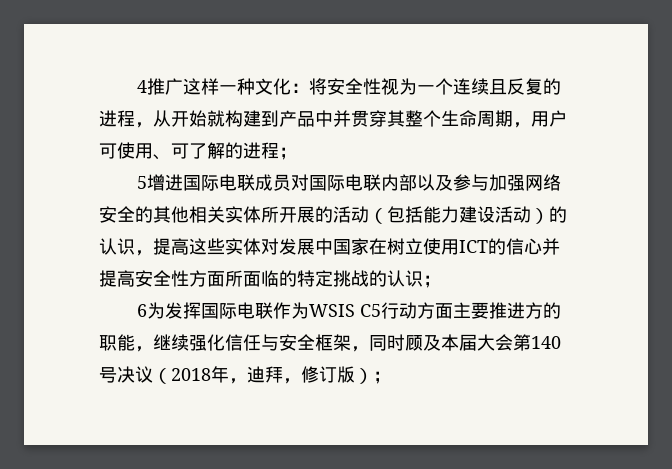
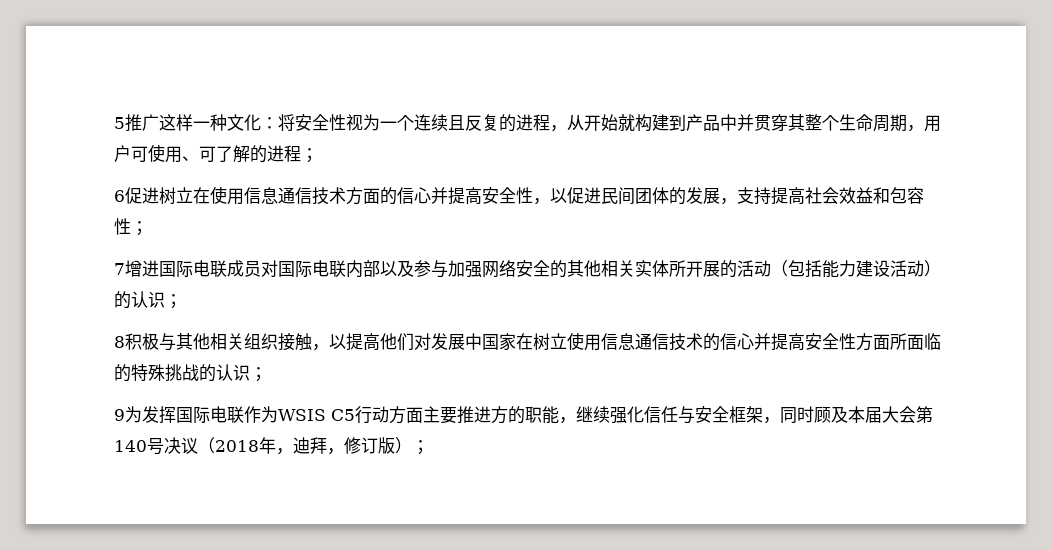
- 4推广这样一种文化：将安全性视为一个连续且反复的进程，从开始就构建到产品中并贯穿其整个生命周期，用户可使用、可了解的进程；
+ 5推广这样一种文化：将安全性视为一个连续且反复的进程，从开始就构建到产品中并贯穿其整个生命周期，用户可使用、可了解的进程；
- 5增进国际电联成员对国际电联内部以及参与加强网络安全的其他相关实体所开展的活动（包括能力建设活动）的认识，提高这些实体对发展中国家在树立使用ICT的信心并提高安全性方面所面临的特定挑战的认识；
+ 6促进树立在使用信息通信技术方面的信心并提高安全性，以促进民间团体的发展，支持提高社会效益和包容性；
+ 7增进国际电联成员对国际电联内部以及参与加强网络安全的其他相关实体所开展的活动（包括能力建设活动）的认识；
+ 8积极与其他相关组织接触，以提高他们对发展中国家在树立使用信息通信技术的信心并提高安全性方面所面临的特殊挑战的认识；
- 6为发挥国际电联作为WSIS C5行动方面主要推进方的职能，继续强化信任与安全框架，同时顾及本届大会第140号决议（2018年，迪拜，修订版）；
+ 9为发挥国际电联作为WSIS C5行动方面主要推进方的职能，继续强化信任与安全框架，同时顾及本届大会第140号决议（2018年，迪拜，修订版）；

